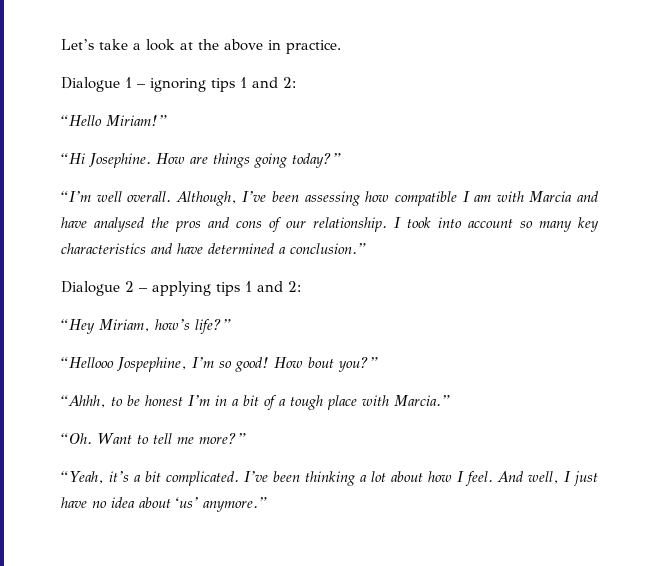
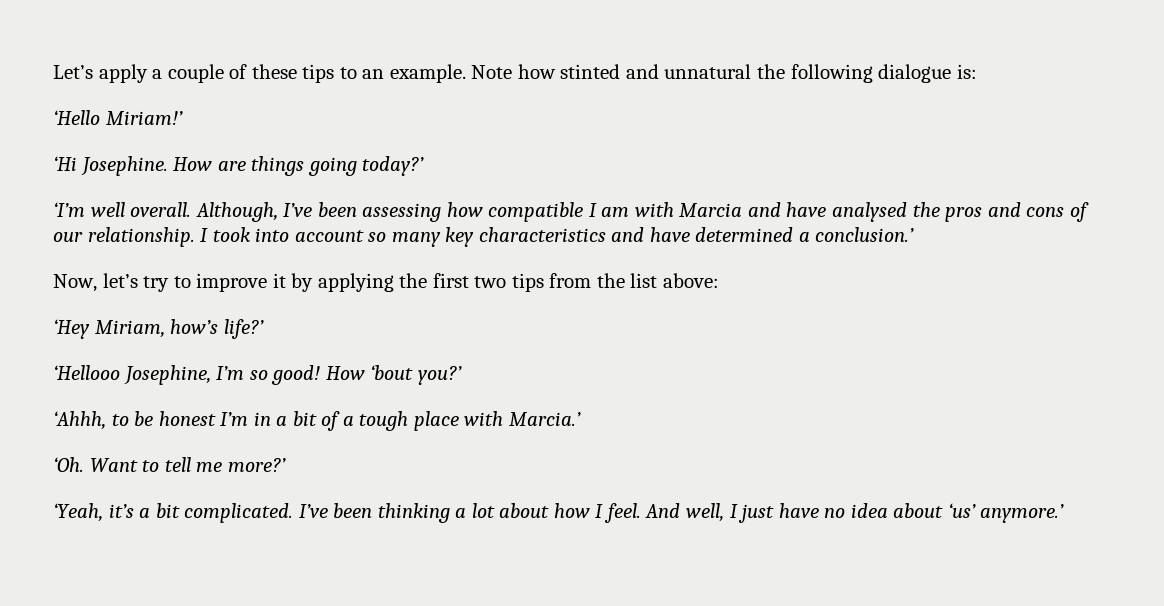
- Let’s take a look at the above in practice.
- Dialogue 1 – ignoring tips 1 and 2:
- “Hello Miriam!”
- “Hi Josephine.
+ Let’s apply a couple of these tips to an example. Note how stinted and unnatural the following dialogue is:
+ ‘Hello Miriam!’
+ ‘Hi Josephine.
- How are things going today?”
- “I’m well overall.
+ How are things going today?’
+ ‘I’m well overall.
- I took into account so many key characteristics and have determined a conclusion.”
- Dialogue 2 – applying tips 1 and 2:
- “Hey Miriam, how’s life?”
- “Hellooo Jospephine, I’m so good!
+ I took into account so many key characteristics and have determined a conclusion.’
+ Now, let’s try to improve it by applying the first two tips from the list above:
+ ‘Hey Miriam, how’s life?’
+ ‘Hellooo Josephine, I’m so good!
- How bout you?”
- “Ahhh, to be honest I’m in a bit of a tough place with Marcia.”
- “Oh. Want to tell me more?”
- “Yeah, it’s a bit complicated.
+ How ‘bout you?’
+ ‘Ahhh, to be honest I’m in a bit of a tough place with Marcia.’
+ ‘Oh. Want to tell me more?’
+ ‘Yeah, it’s a bit complicated.
- And well, I just have no idea about ‘us’ anymore.”
+ And well, I just have no idea about ‘us’ anymore.’

